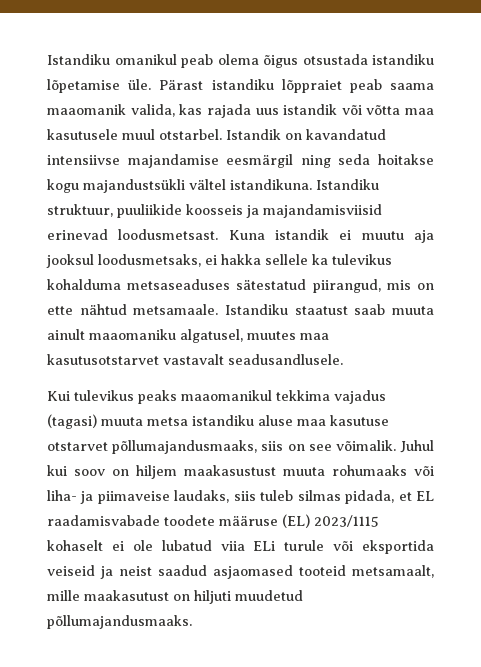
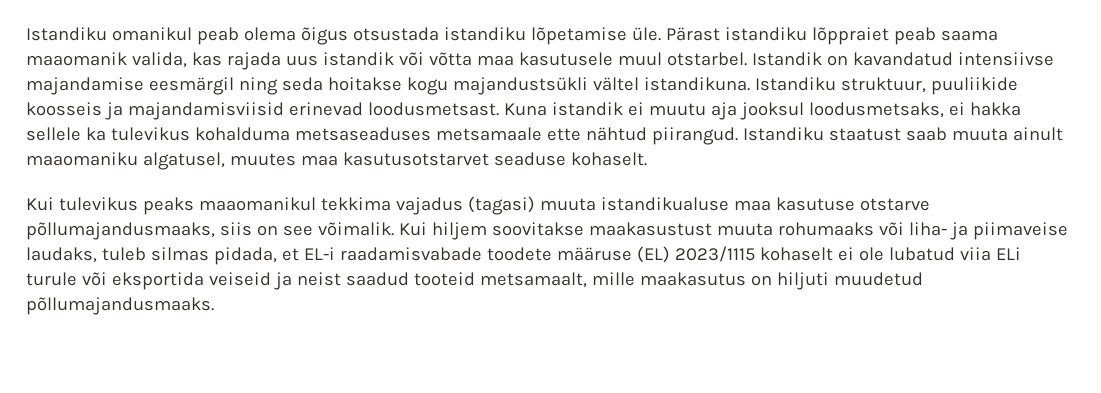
- Kuna istandik ei muutu aja jooksul loodusmetsaks, ei hakka sellele ka tulevikus kohalduma metsaseaduses sätestatud piirangud, mis on ette nähtud metsamaale.
+ Kuna istandik ei muutu aja jooksul loodusmetsaks, ei hakka sellele ka tulevikus kohalduma metsaseaduses metsamaale ette nähtud piirangud.
- Istandiku staatust saab muuta ainult maaomaniku algatusel, muutes maa kasutusotstarvet vastavalt seadusandlusele.
+ Istandiku staatust saab muuta ainult maaomaniku algatusel, muutes maa kasutusotstarvet seaduse kohaselt.
- Kui tulevikus peaks maaomanikul tekkima vajadus (tagasi) muuta metsa istandiku aluse maa kasutuse otstarvet põllumajandusmaaks, siis on see võimalik.
+ Kui tulevikus peaks maaomanikul tekkima vajadus (tagasi) muuta istandikualuse maa kasutuse otstarve põllumajandusmaaks, siis on see võimalik.
- Juhul kui soov on hiljem maakasustust muuta rohumaaks või liha- ja piimaveise laudaks, siis tuleb silmas pidada, et EL raadamisvabade toodete määruse (EL) 2023/1115 kohaselt ei ole lubatud viia ELi turule või eksportida veiseid ja neist saadud asjaomased tooteid metsamaalt, mille maakasutust on hiljuti muudetud põllumajandusmaaks.
+ Kui hiljem soovitakse maakasustust muuta rohumaaks või liha- ja piimaveise laudaks, tuleb silmas pidada, et EL-i raadamisvabade toodete määruse (EL) 2023/1115 kohaselt ei ole lubatud viia ELi turule või eksportida veiseid ja neist saadud tooteid metsamaalt, mille maakasutus on hiljuti muudetud põllumajandusmaaks.

